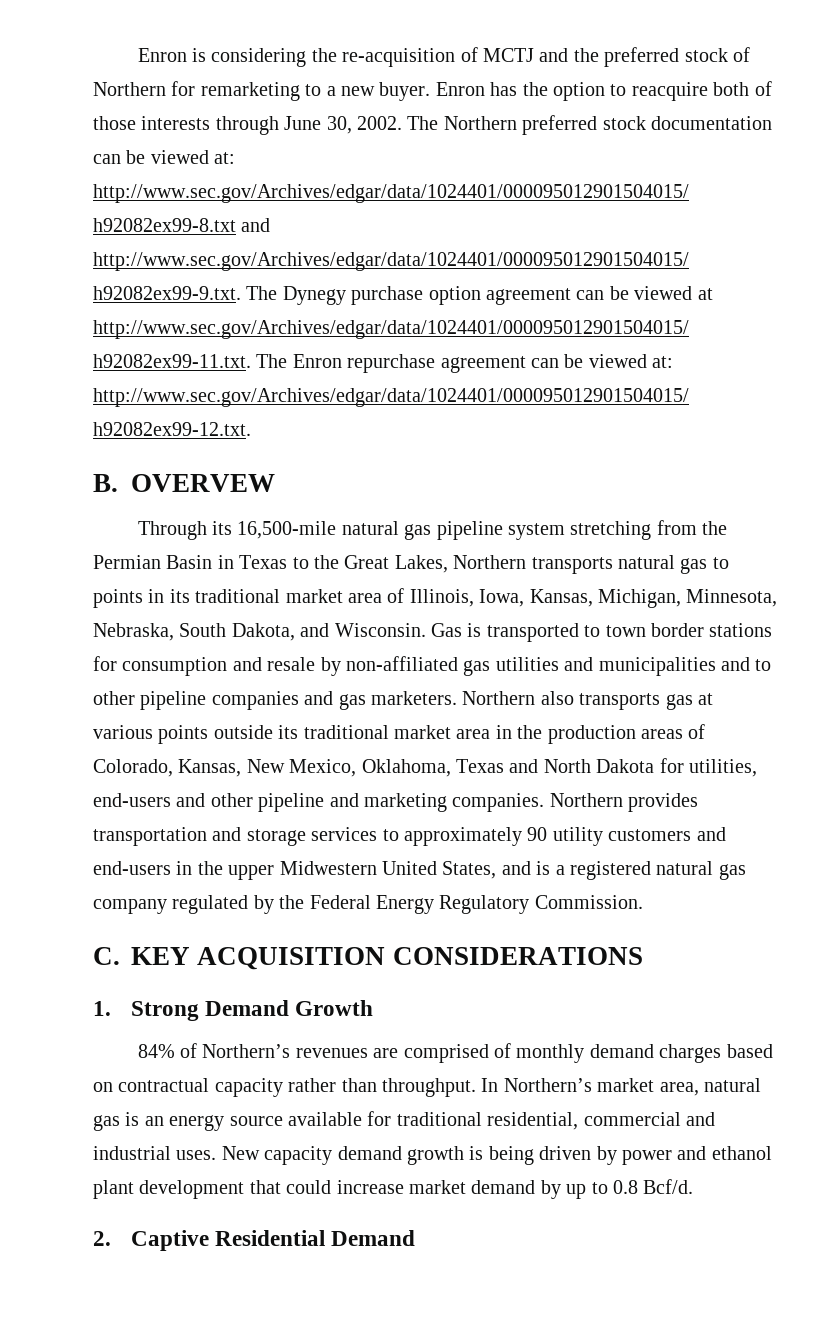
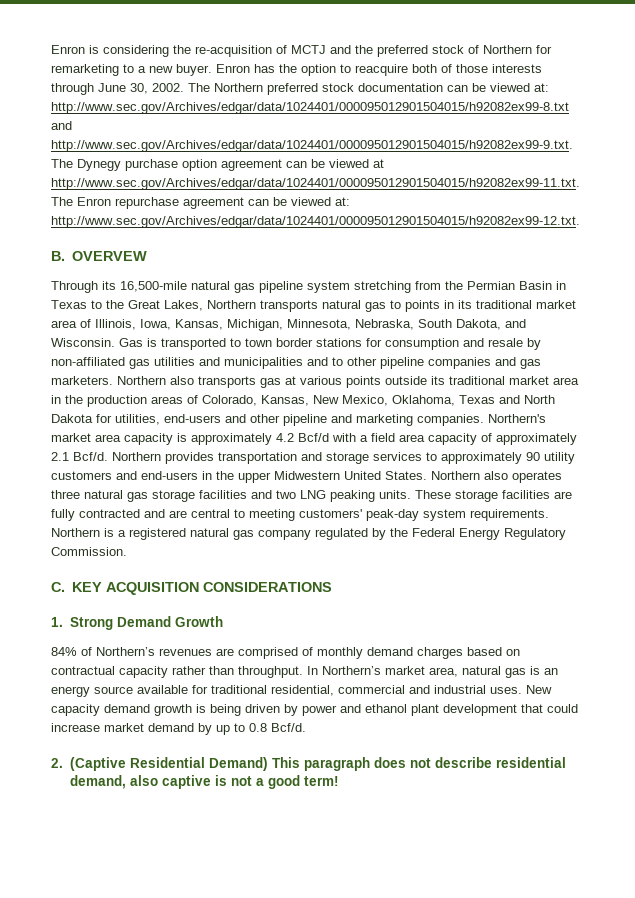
+ Northern's market area capacity is approximately 4.2 Bcf/d with a field area capacity of approximately 2.1 Bcf/d.
- Northern provides transportation and storage services to approximately 90 utility customers and end-users in the upper Midwestern United States, and is a registered natural gas company regulated by the Federal Energy Regulatory Commission.
+ Northern provides transportation and storage services to approximately 90 utility customers and end-users in the upper Midwestern United States. Northern also operates three natural gas storage facilities and two LNG peaking units. These storage facilities are fully contracted and are central to meeting customers' peak-day system requirements. Northern is a registered natural gas company regulated by the Federal Energy Regulatory Commission.
- 2. Captive Residential Demand
+ 2. (Captive Residential Demand) This paragraph does not describe residential demand, also captive is not a good term!

